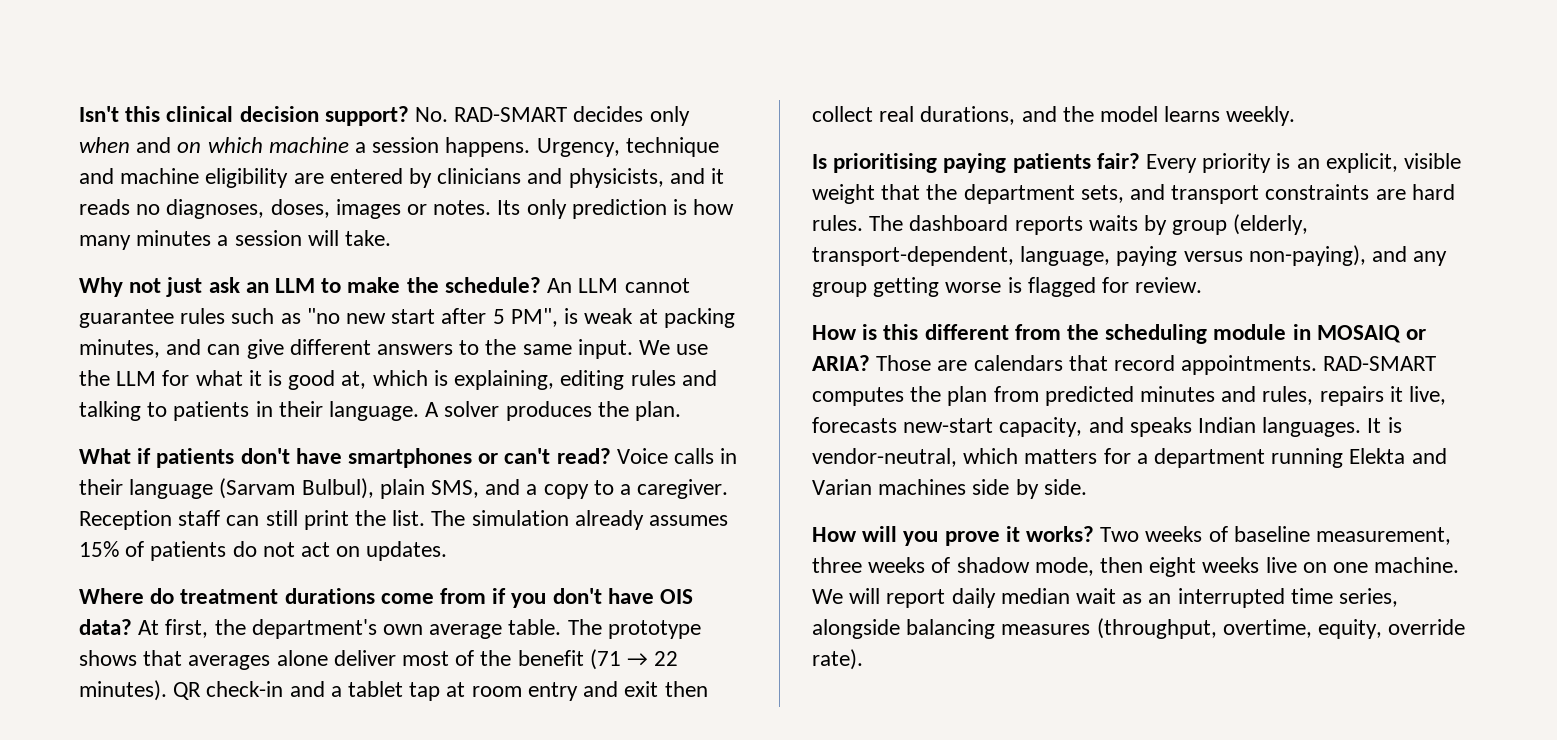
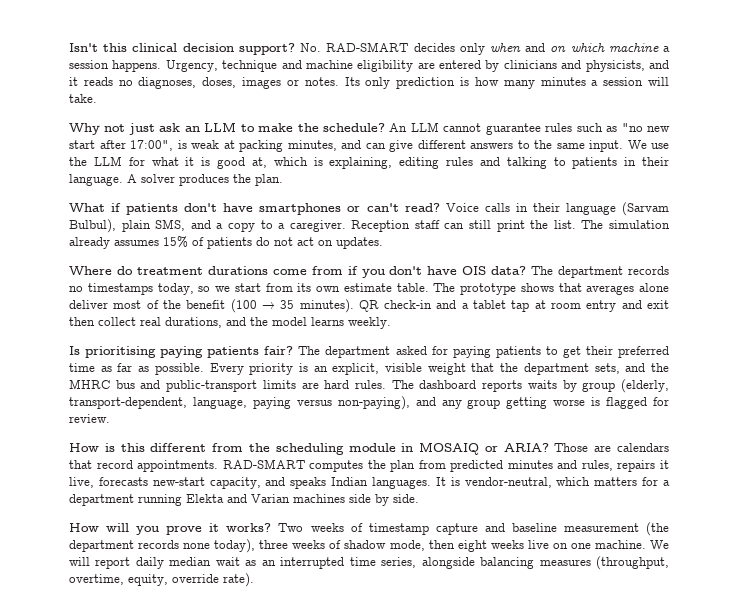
- An LLM cannot guarantee rules such as "no new start after 5 PM", is weak at packing minutes, and can give different answers to the same input.
+ An LLM cannot guarantee rules such as "no new start after 17:00", is weak at packing minutes, and can give different answers to the same input.
- At first, the department's own average table.
+ The department records no timestamps today, so we start from its own estimate table.
- The prototype shows that averages alone deliver most of the benefit (71 → 22 minutes).
+ The prototype shows that averages alone deliver most of the benefit (100 → 35 minutes).
+ The department asked for paying patients to get their preferred time as far as possible.
- Every priority is an explicit, visible weight that the department sets, and transport constraints are hard rules.
+ Every priority is an explicit, visible weight that the department sets, and the MHRC bus and public-transport limits are hard rules.
- Two weeks of baseline measurement, three weeks of shadow mode, then eight weeks live on one machine.
+ Two weeks of timestamp capture and baseline measurement (the department records none today), three weeks of shadow mode, then eight weeks live on one machine.

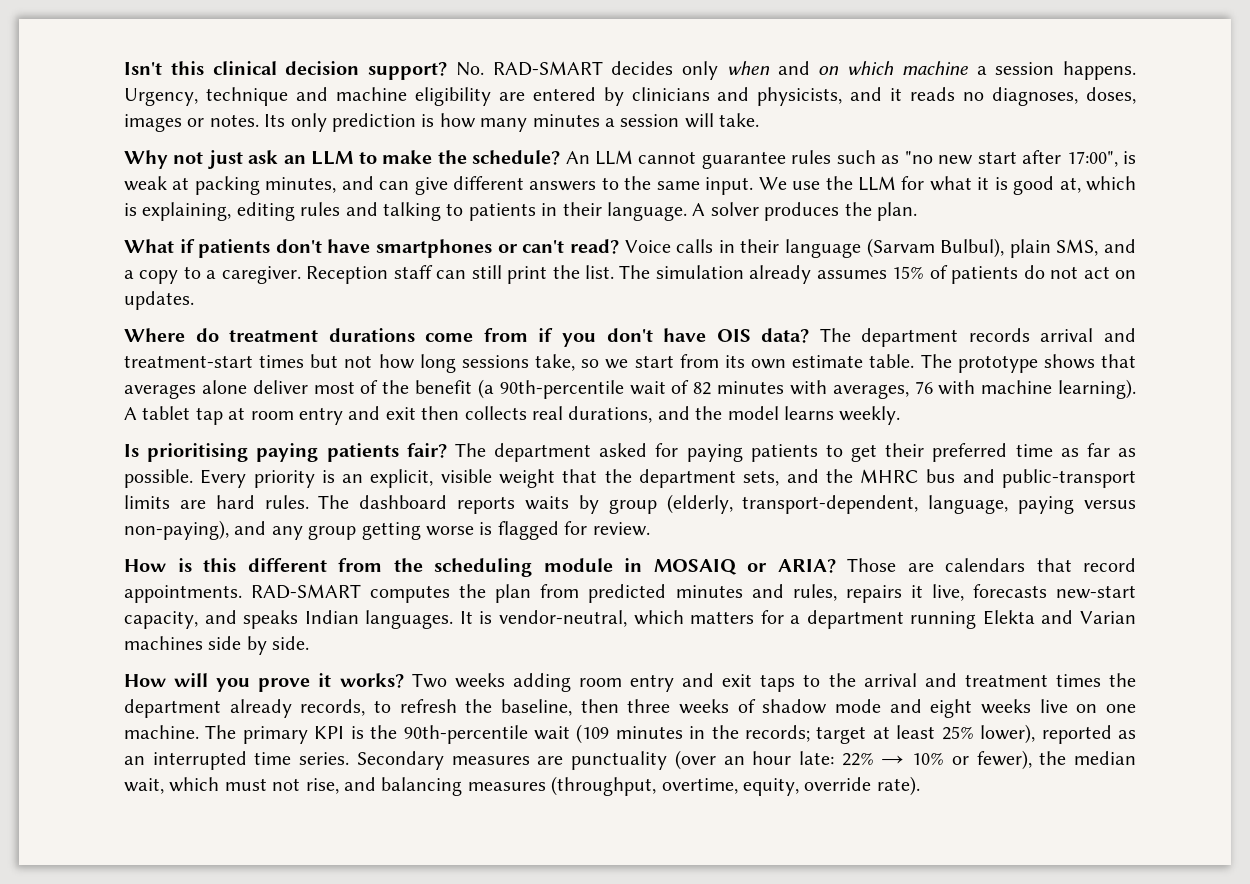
- The department records no timestamps today, so we start from its own estimate table.
+ The department records arrival and treatment-start times but not how long sessions take, so we start from its own estimate table.
- The prototype shows that averages alone deliver most of the benefit (100 → 35 minutes). QR check-in and a tablet tap at room entry and exit then collect real durations, and the model learns weekly.
+ The prototype shows that averages alone deliver most of the benefit (a 90th-percentile wait of 82 minutes with averages, 76 with machine learning). A tablet tap at room entry and exit then collects real durations, and the model learns weekly.
- Two weeks of timestamp capture and baseline measurement (the department records none today), three weeks of shadow mode, then eight weeks live on one machine.
+ Two weeks adding room entry and exit taps to the arrival and treatment times the department already records, to refresh the baseline, then three weeks of shadow mode and eight weeks live on one machine.
- We will report daily median wait as an interrupted time series, alongside balancing measures (throughput, overtime, equity, override rate).
+ The primary KPI is the 90th-percentile wait (109 minutes in the records; target at least 25% lower), reported as an interrupted time series. Secondary measures are punctuality (over an hour late: 22% → 10% or fewer), the median wait, which must not rise, and balancing measures (throughput, overtime, equity, override rate).

